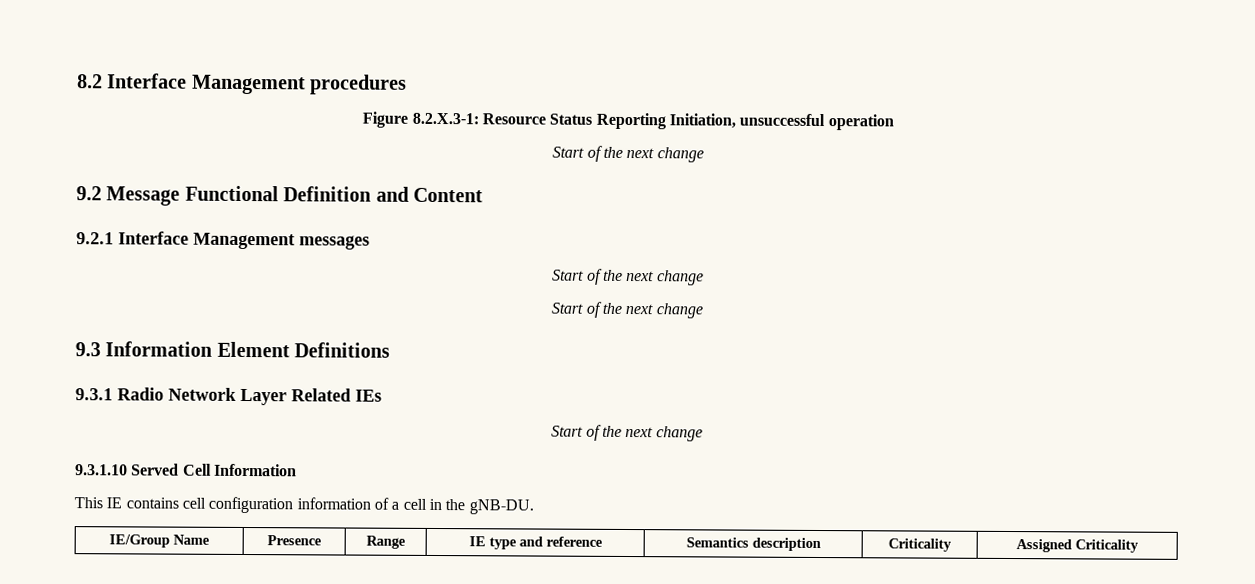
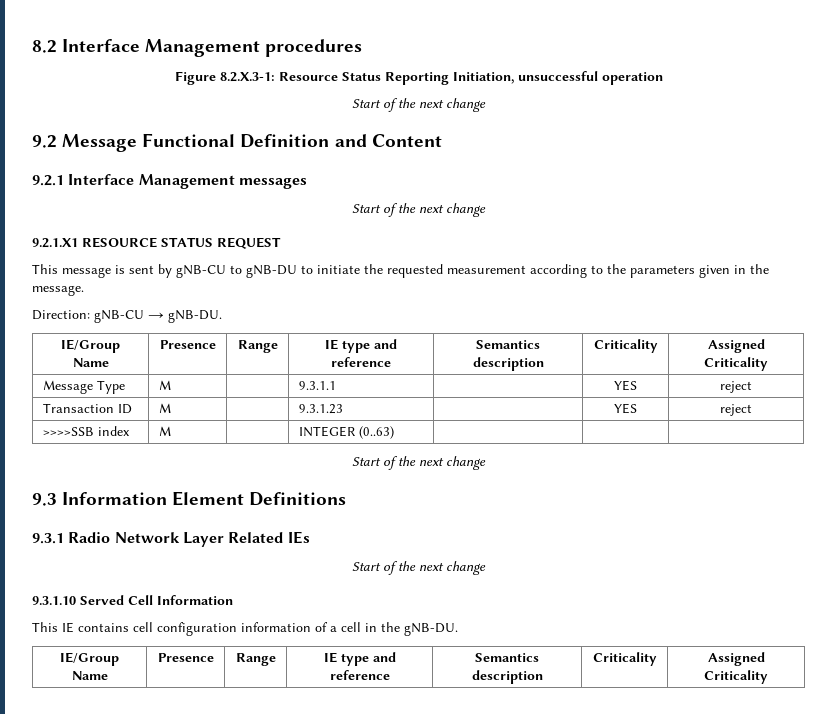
+ 9.2.1.X1 RESOURCE STATUS REQUEST
+ This message is sent by gNB-CU to gNB-DU to initiate the requested measurement according to the parameters given in the message.
+ Direction: gNB-CU → gNB-DU.
+ IE/Group Name | Presence | Range | IE type and reference | Semantics description | Criticality | Assigned Criticality
+ Message Type | M | | 9.3.1.1 | | YES | reject
+ Transaction ID | M | | 9.3.1.23 | | YES | reject
+ >>>>SSB index | M | | INTEGER (0..63) | | |

